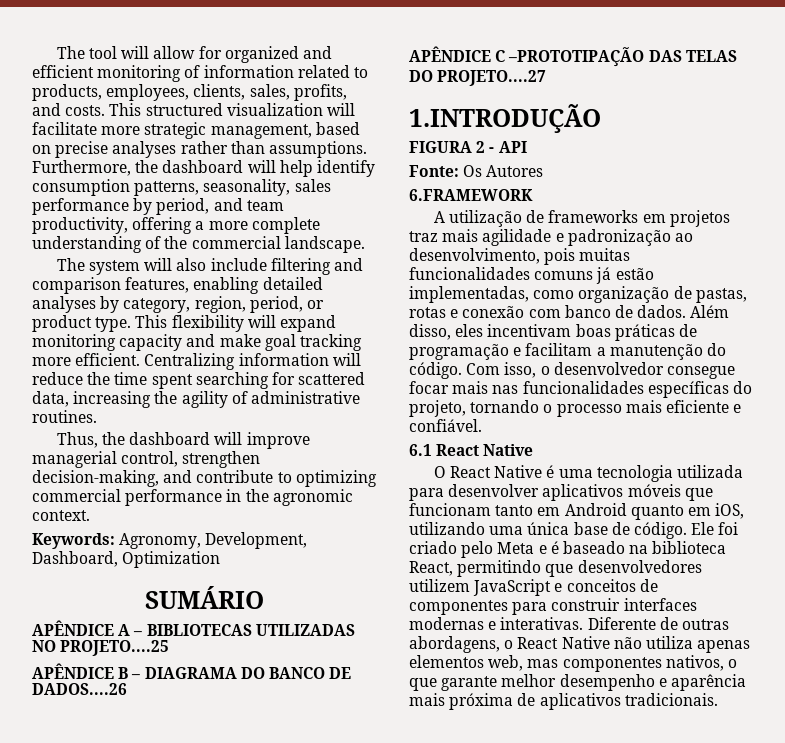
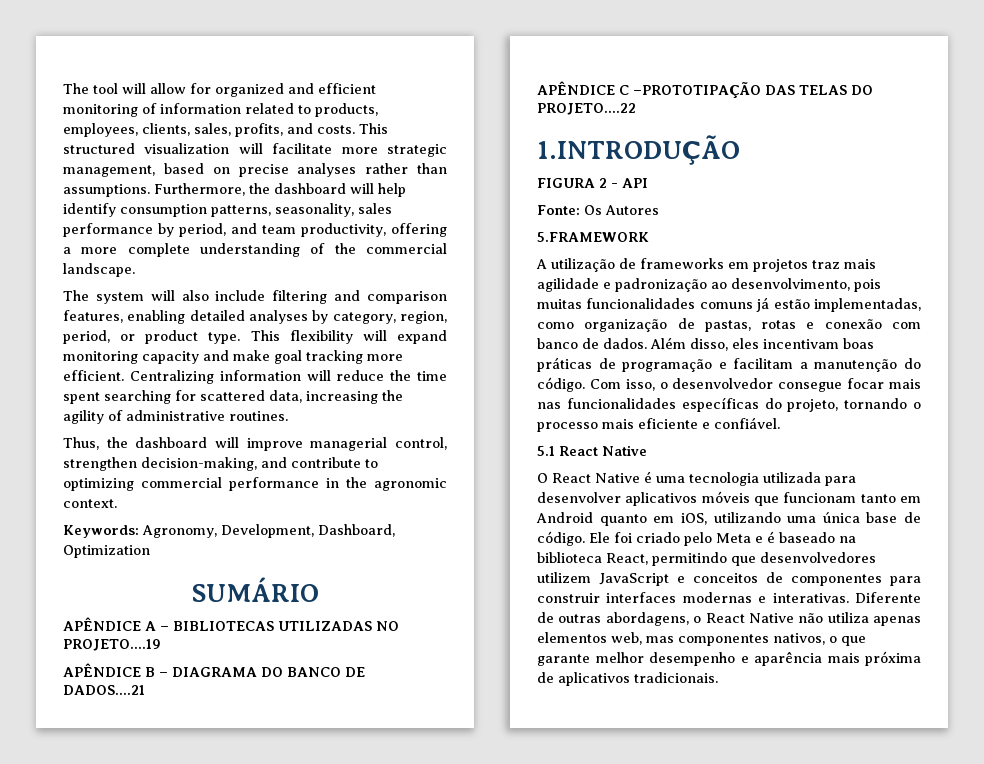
- APÊNDICE A – BIBLIOTECAS UTILIZADAS NO PROJETO....25
+ APÊNDICE A – BIBLIOTECAS UTILIZADAS NO PROJETO....19
- APÊNDICE B – DIAGRAMA DO BANCO DE DADOS....26
+ APÊNDICE B – DIAGRAMA DO BANCO DE DADOS....21
- APÊNDICE C –PROTOTIPAÇÃO DAS TELAS DO PROJETO....27
+ APÊNDICE C –PROTOTIPAÇÃO DAS TELAS DO PROJETO....22
- 6.FRAMEWORK
+ 5.FRAMEWORK
- 6.1 React Native
+ 5.1 React Native

